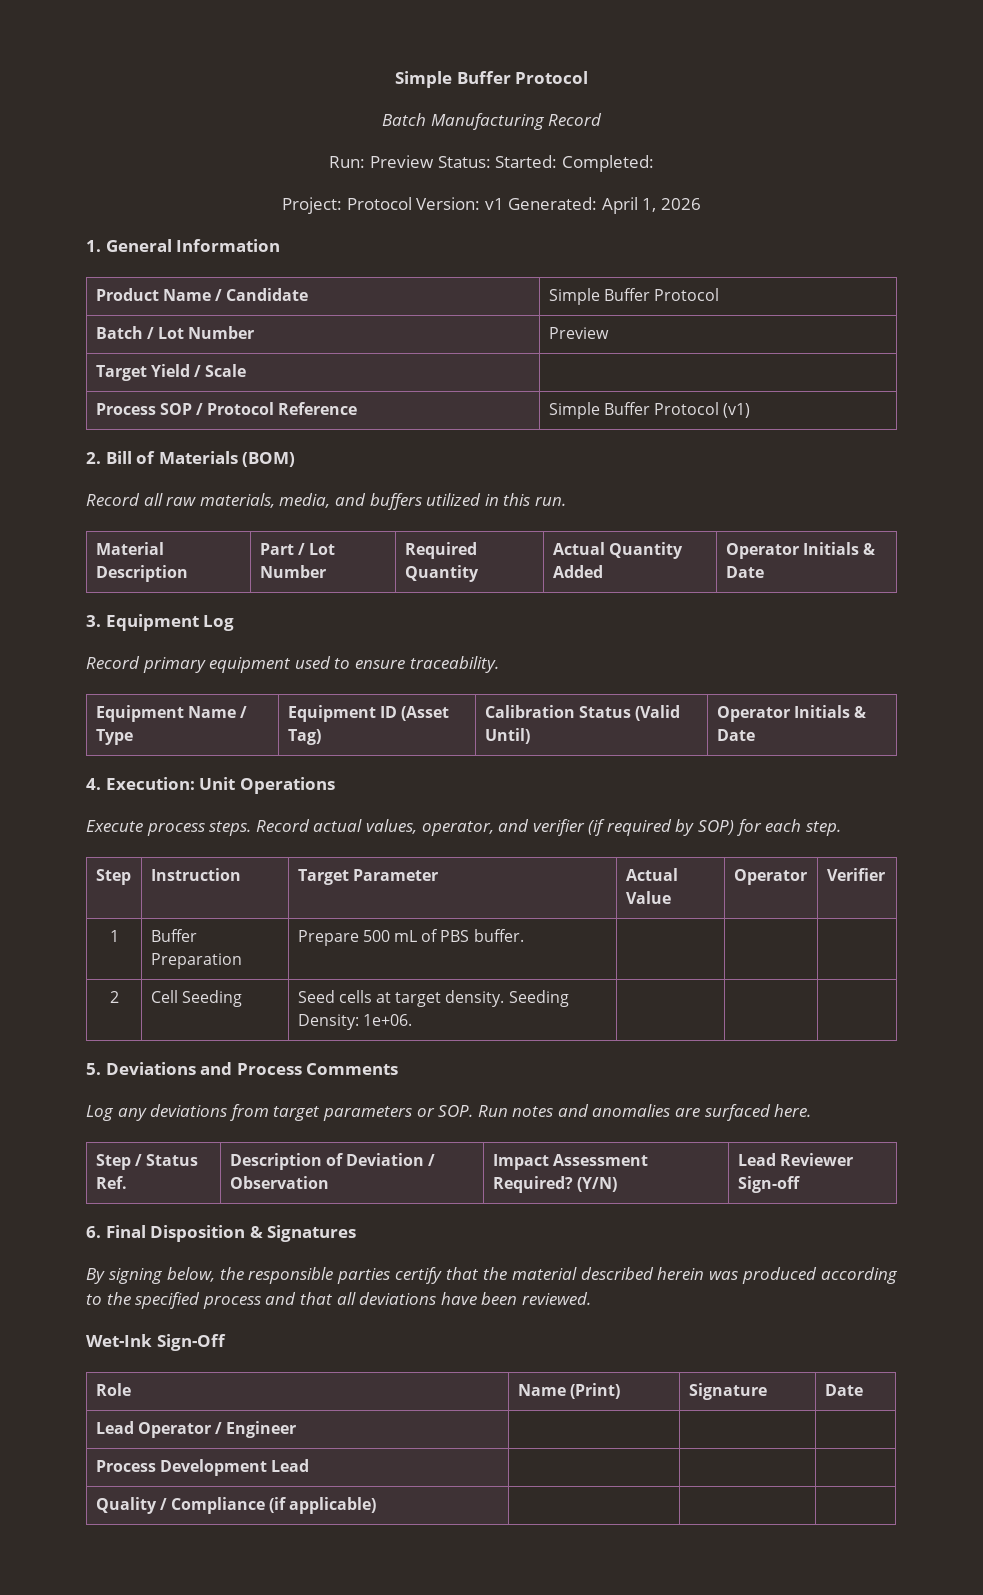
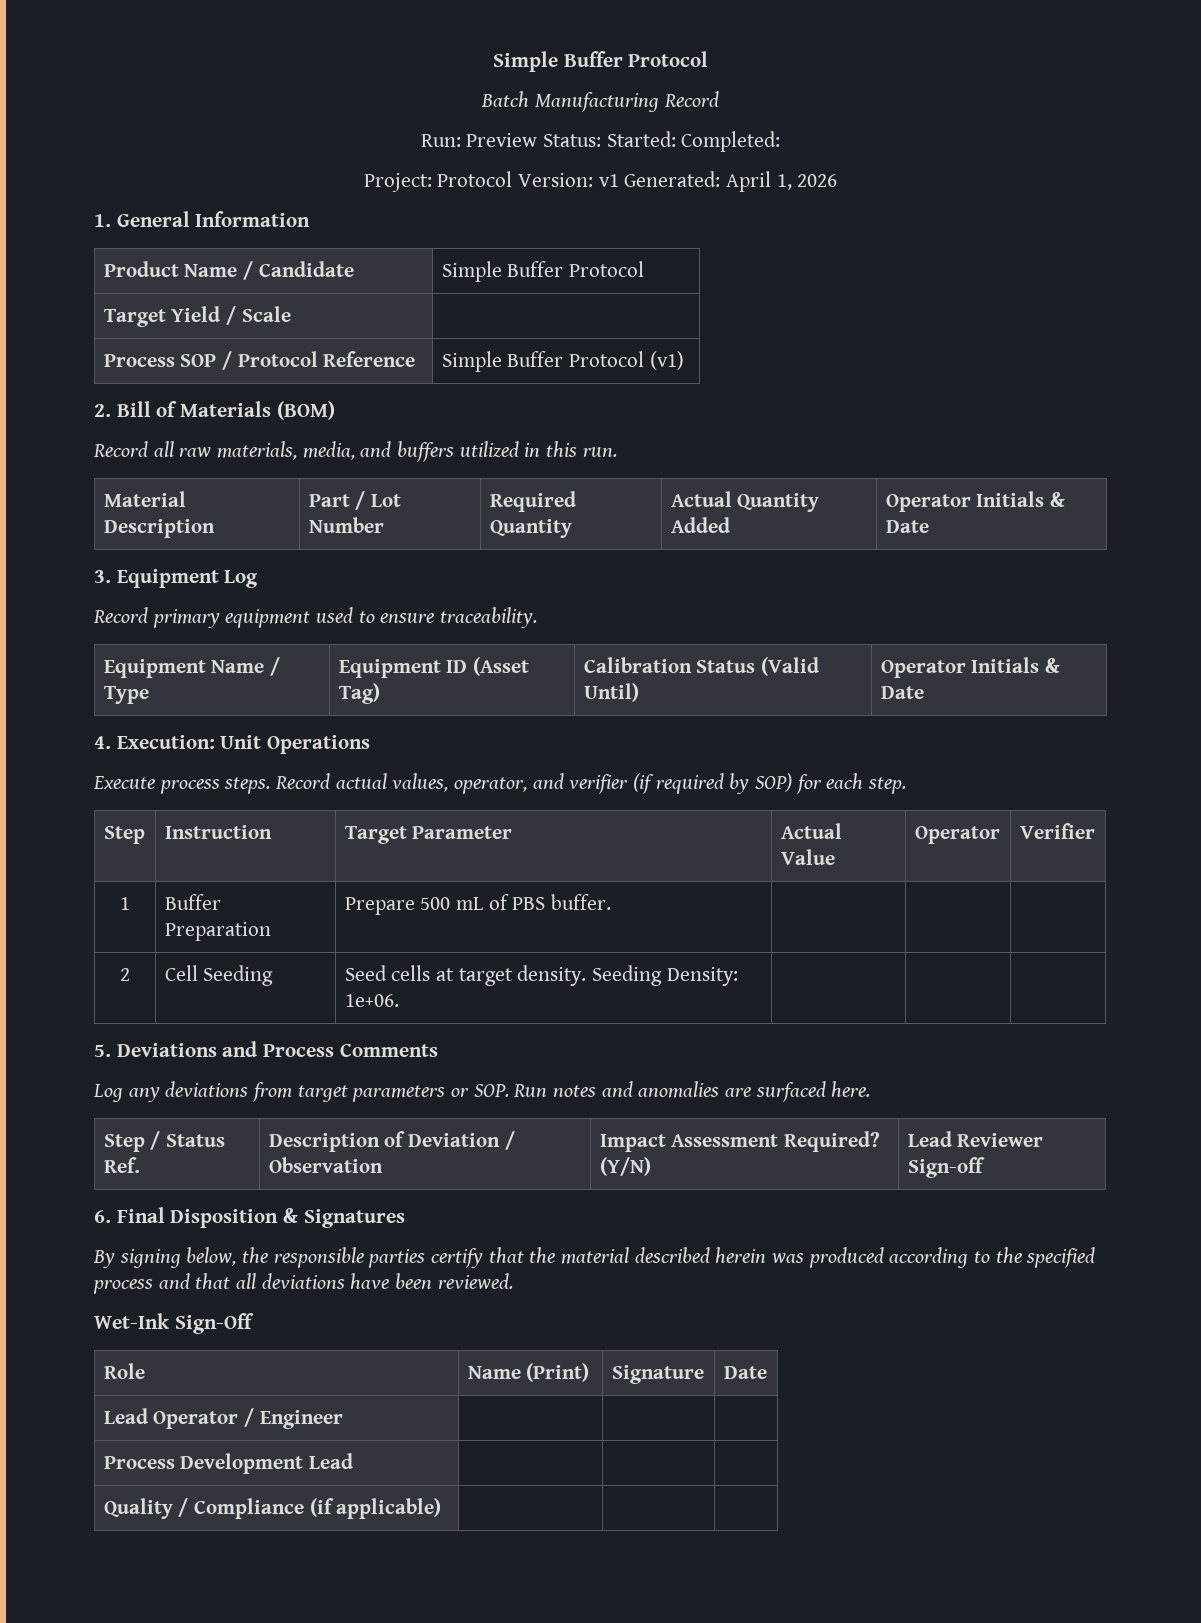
- Batch / Lot Number | Preview

